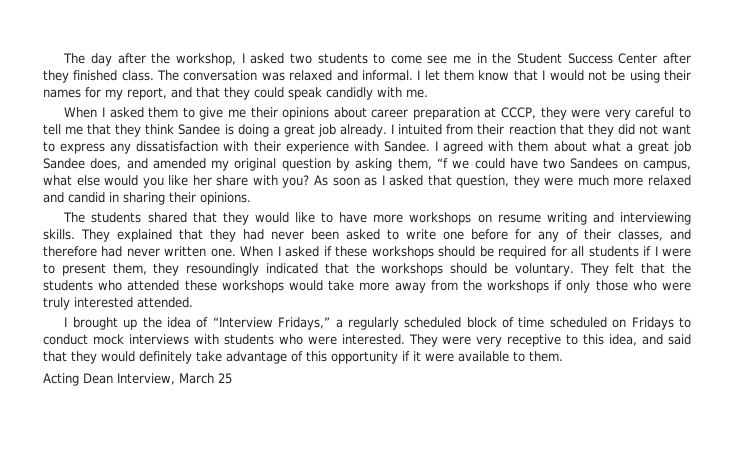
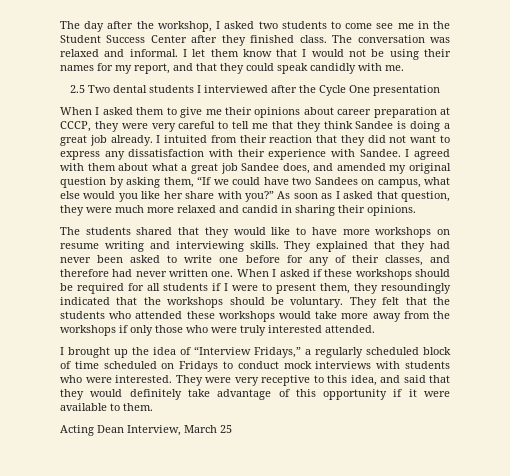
+ 2.5 Two dental students I interviewed after the Cycle One presentation
- I agreed with them about what a great job Sandee does, and amended my original question by asking them, “f we could have two Sandees on campus, what else would you like her share with you?
+ I agreed with them about what a great job Sandee does, and amended my original question by asking them, “If we could have two Sandees on campus, what else would you like her share with you?”

